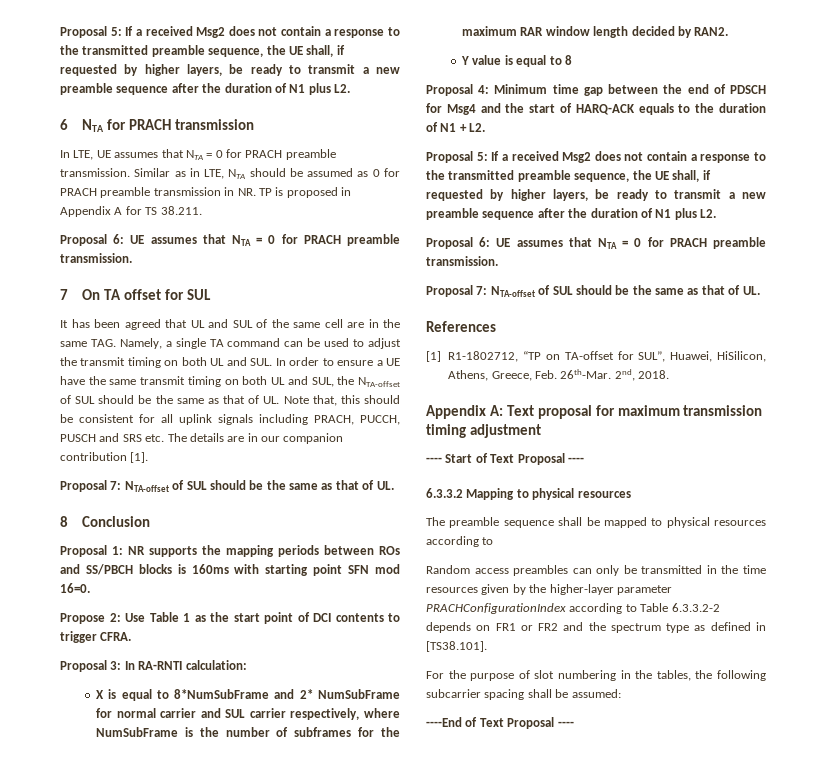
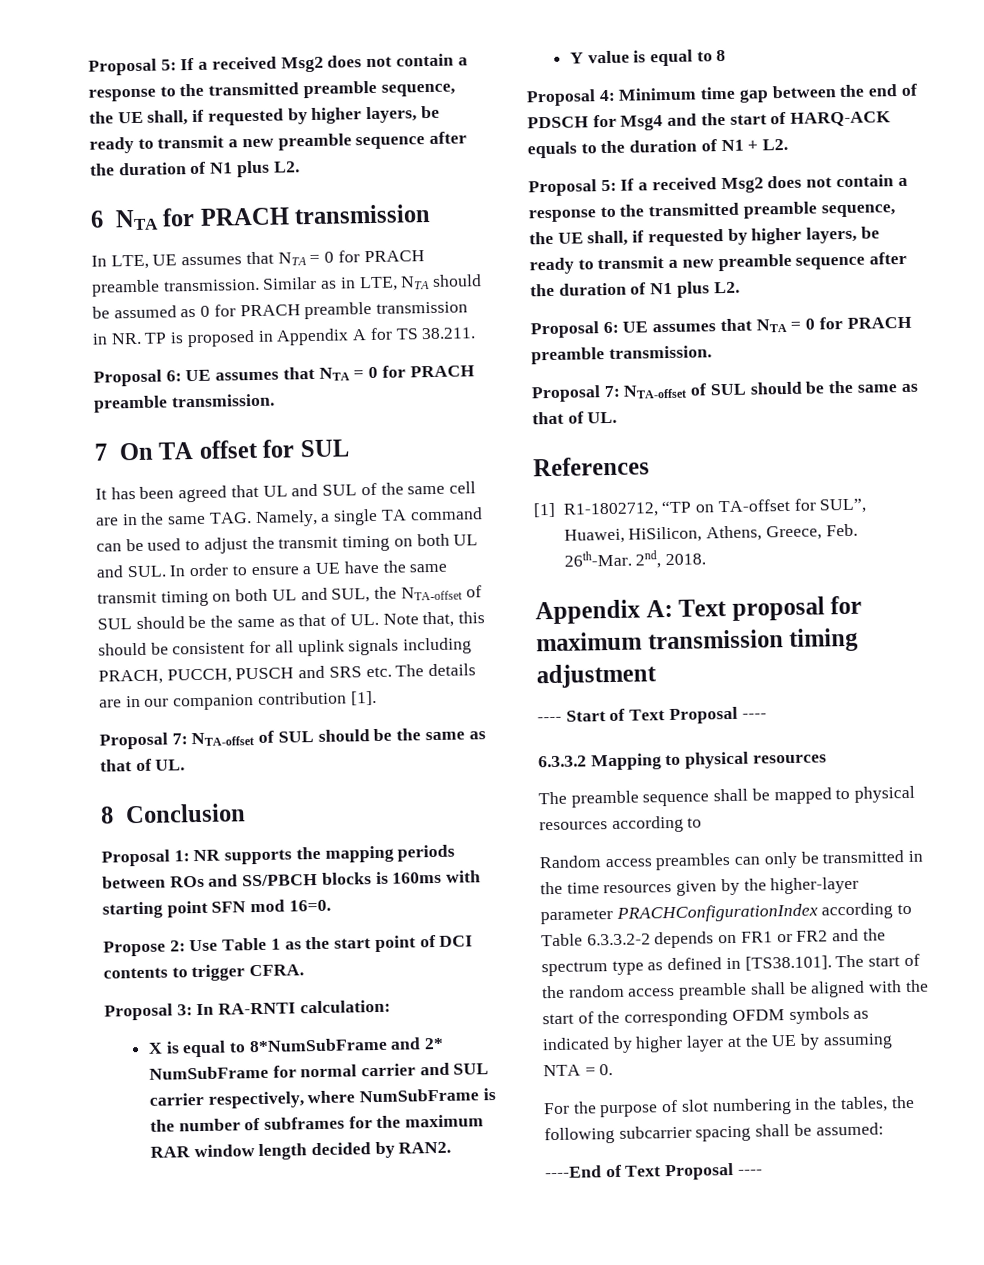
- Random access preambles can only be transmitted in the time resources given by the higher-layer parameter PRACHConfigurationIndex according to Table 6.3.3.2-2 depends on FR1 or FR2 and the spectrum type as defined in [TS38.101].
+ Random access preambles can only be transmitted in the time resources given by the higher-layer parameter PRACHConfigurationIndex according to Table 6.3.3.2-2 depends on FR1 or FR2 and the spectrum type as defined in [TS38.101]. The start of the random access preamble shall be aligned with the start of the corresponding OFDM symbols as indicated by higher layer at the UE by assuming NTA = 0.

